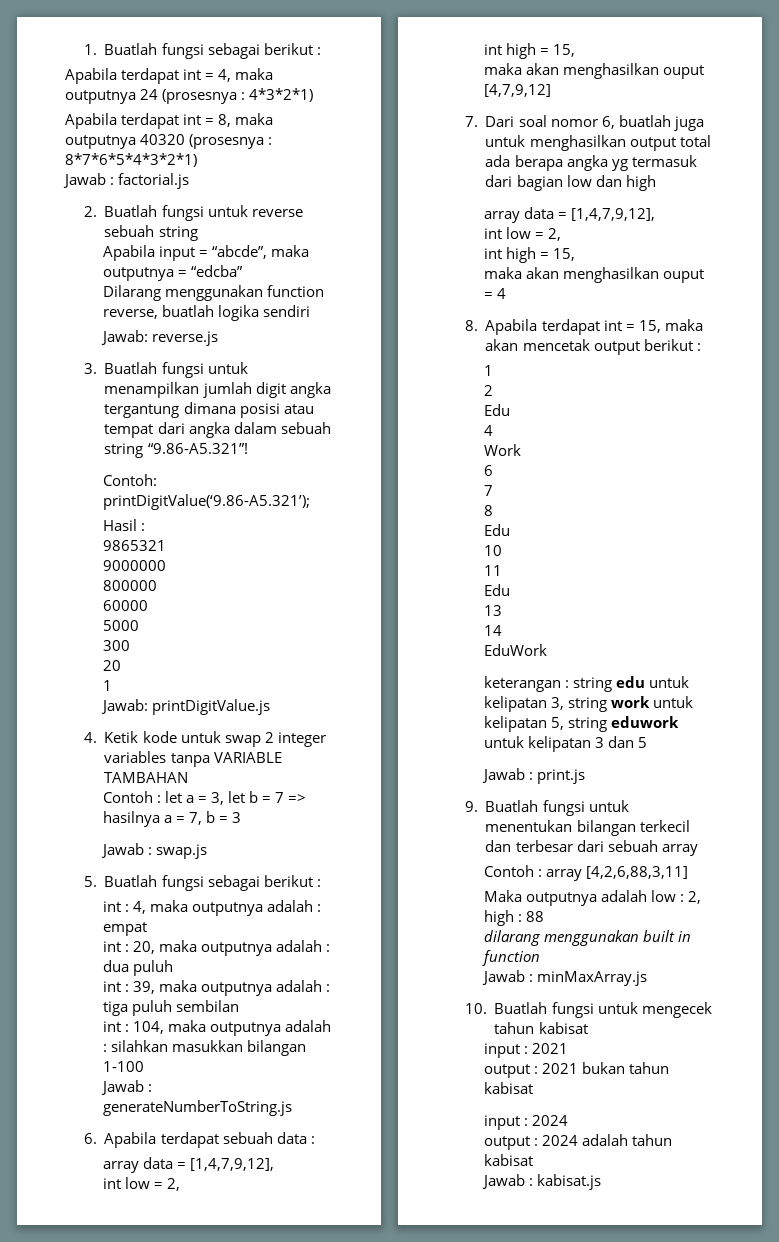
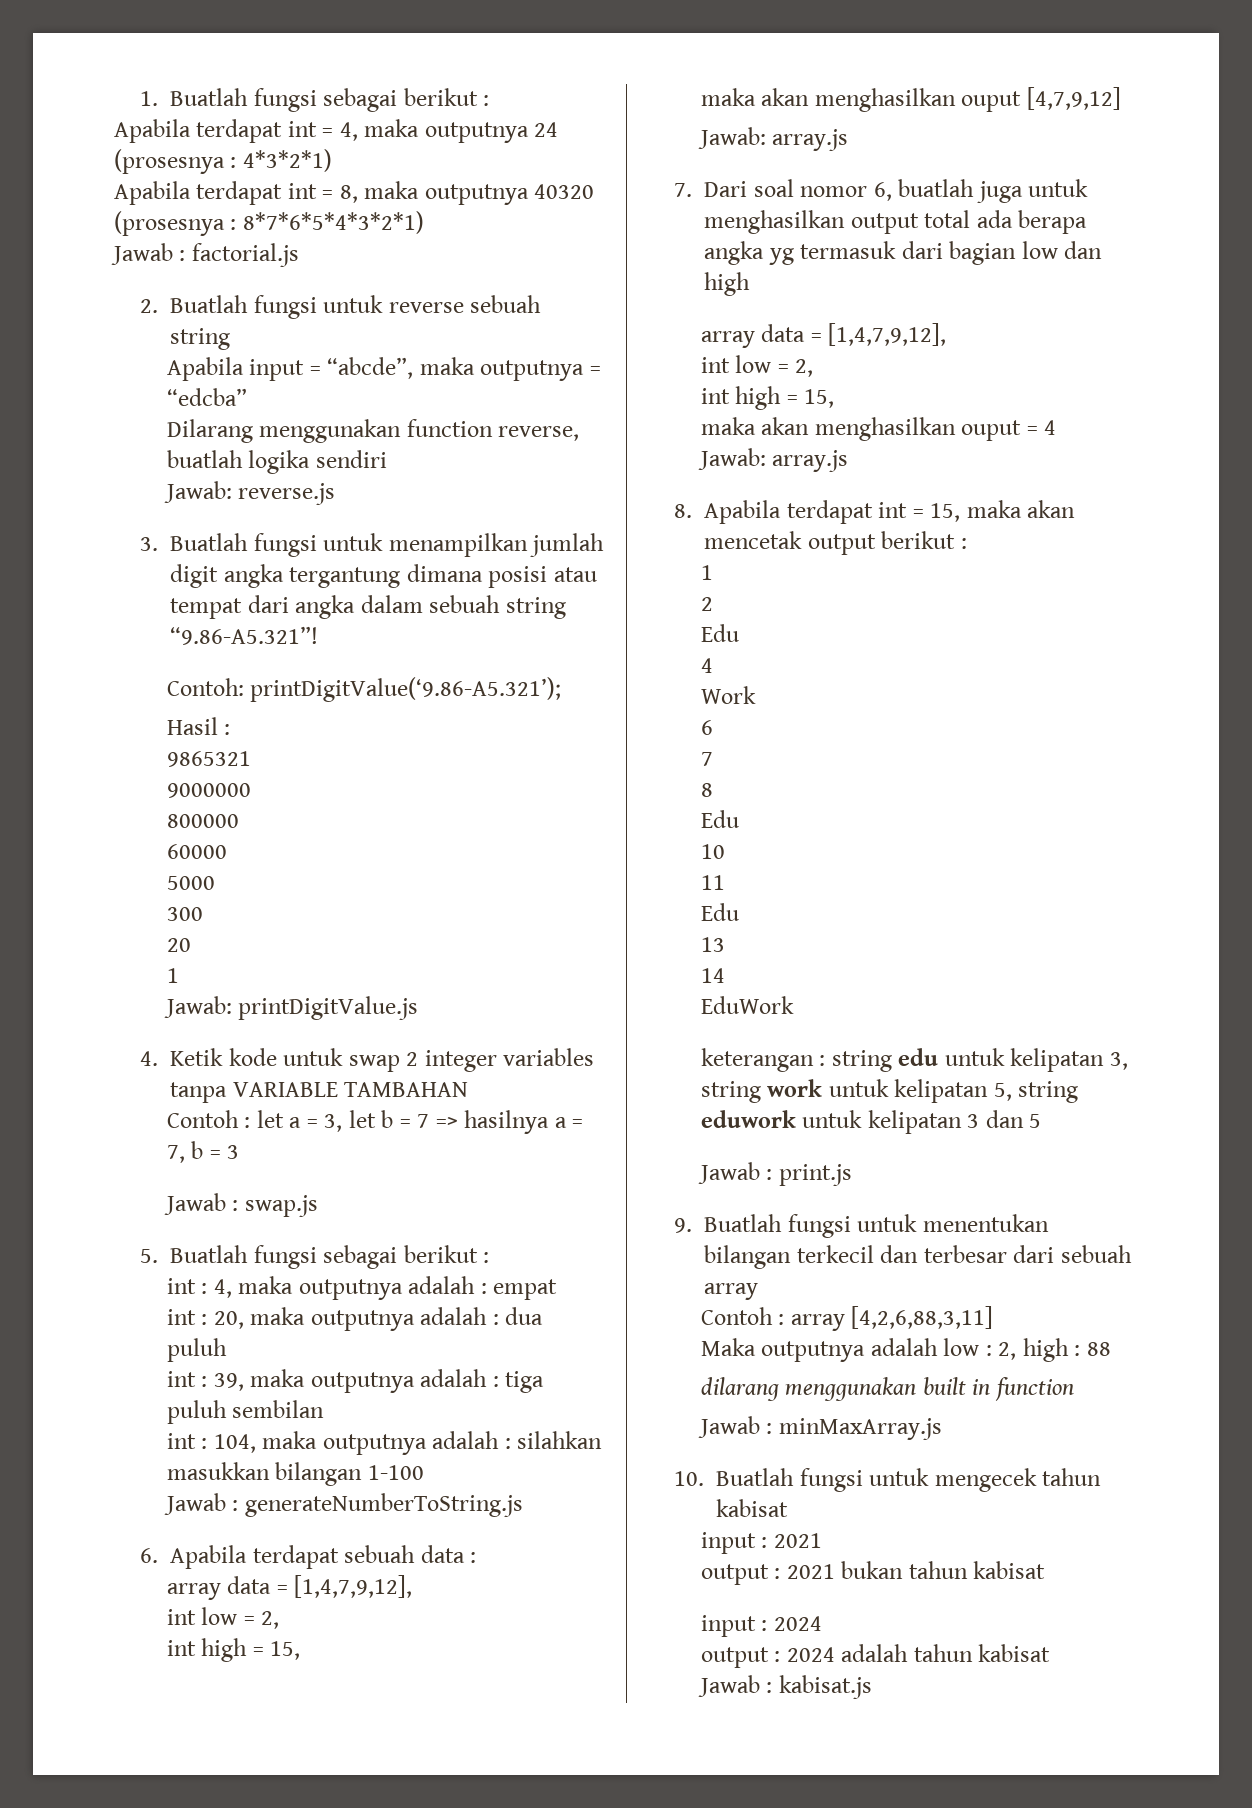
  maka akan menghasilkan ouput [4,7,9,12]
+ Jawab: array.js
  maka akan menghasilkan ouput = 4
+ Jawab: array.js

